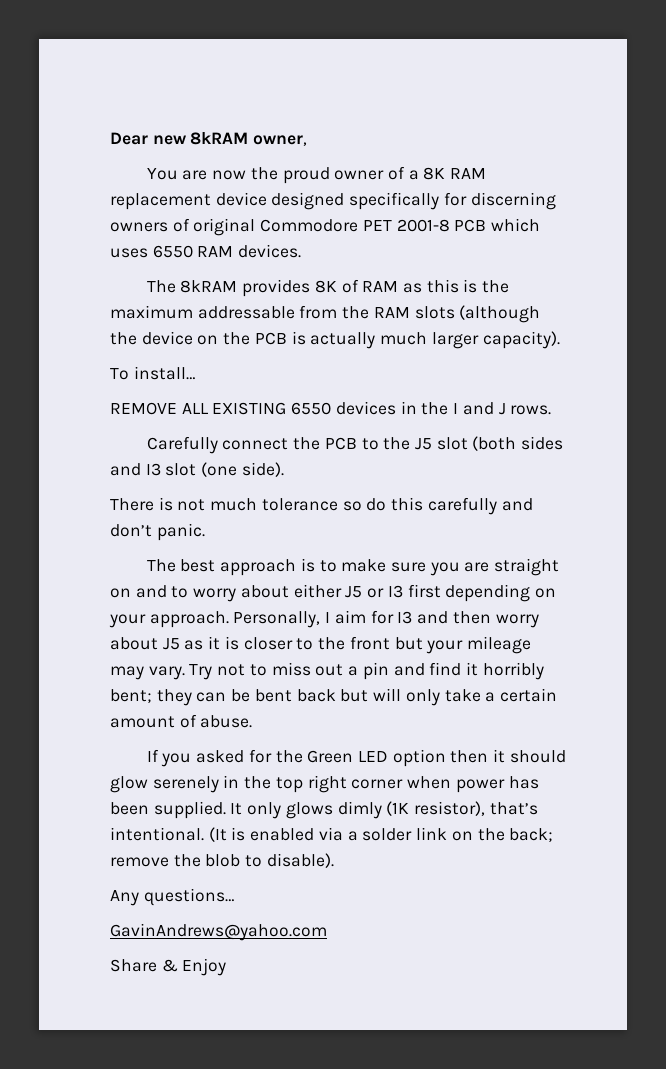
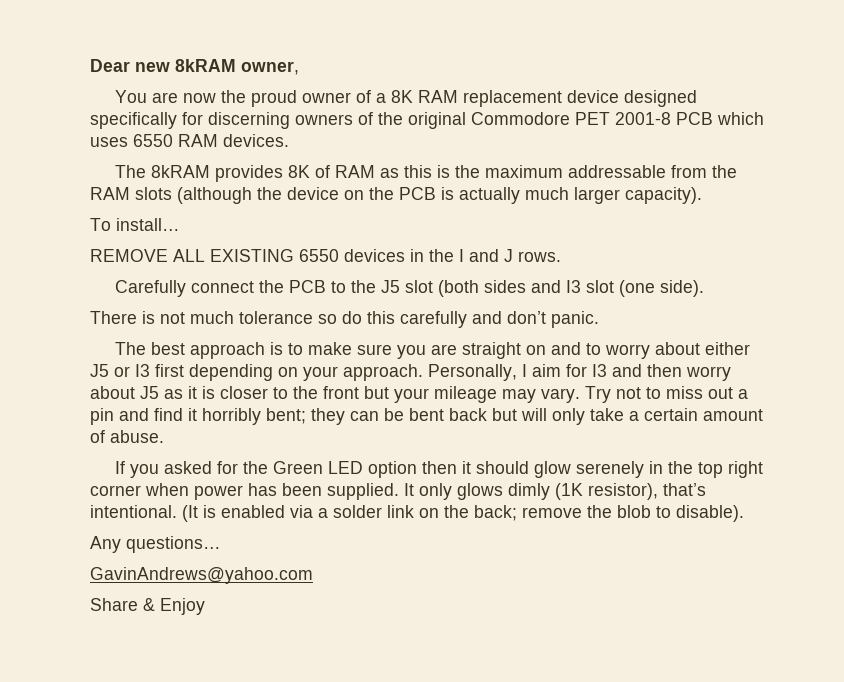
- You are now the proud owner of a 8K RAM replacement device designed specifically for discerning owners of original Commodore PET 2001-8 PCB which uses 6550 RAM devices.
+ You are now the proud owner of a 8K RAM replacement device designed specifically for discerning owners of the original Commodore PET 2001-8 PCB which uses 6550 RAM devices.

